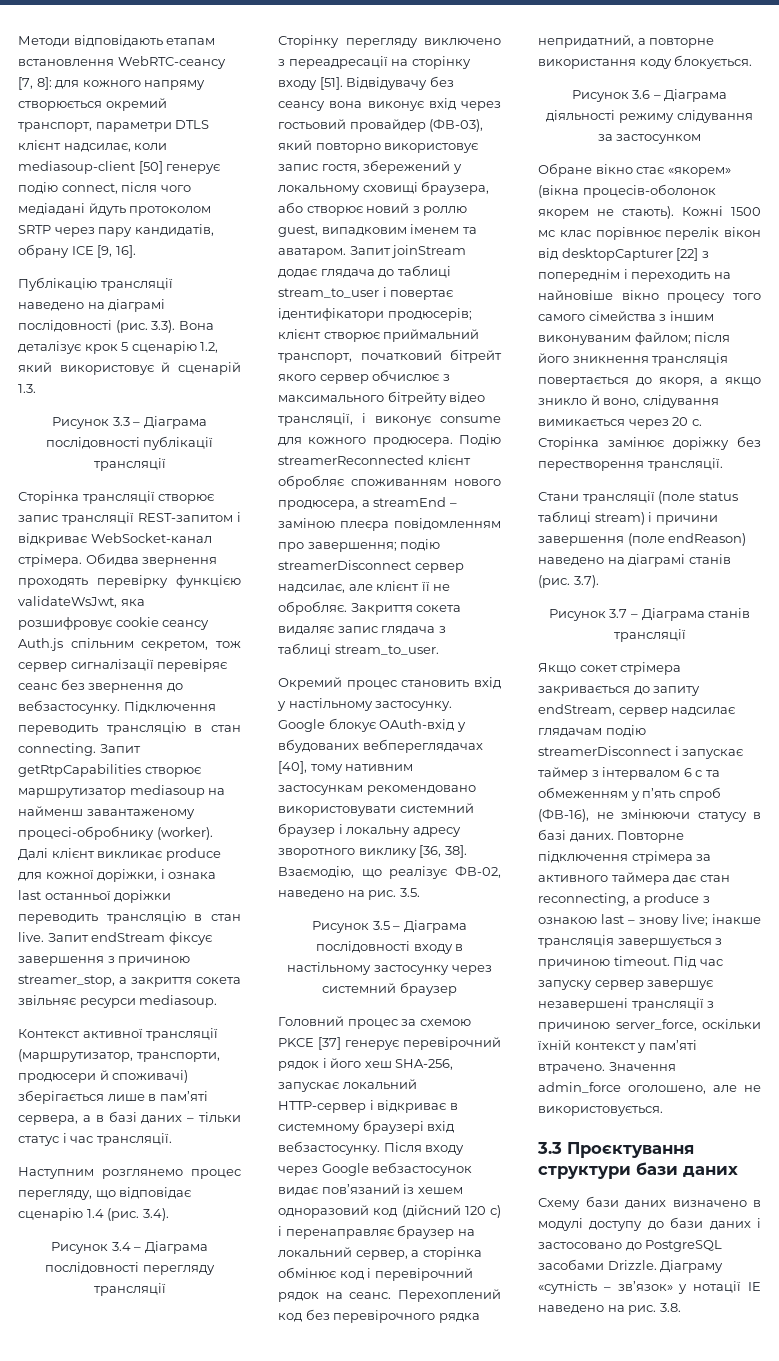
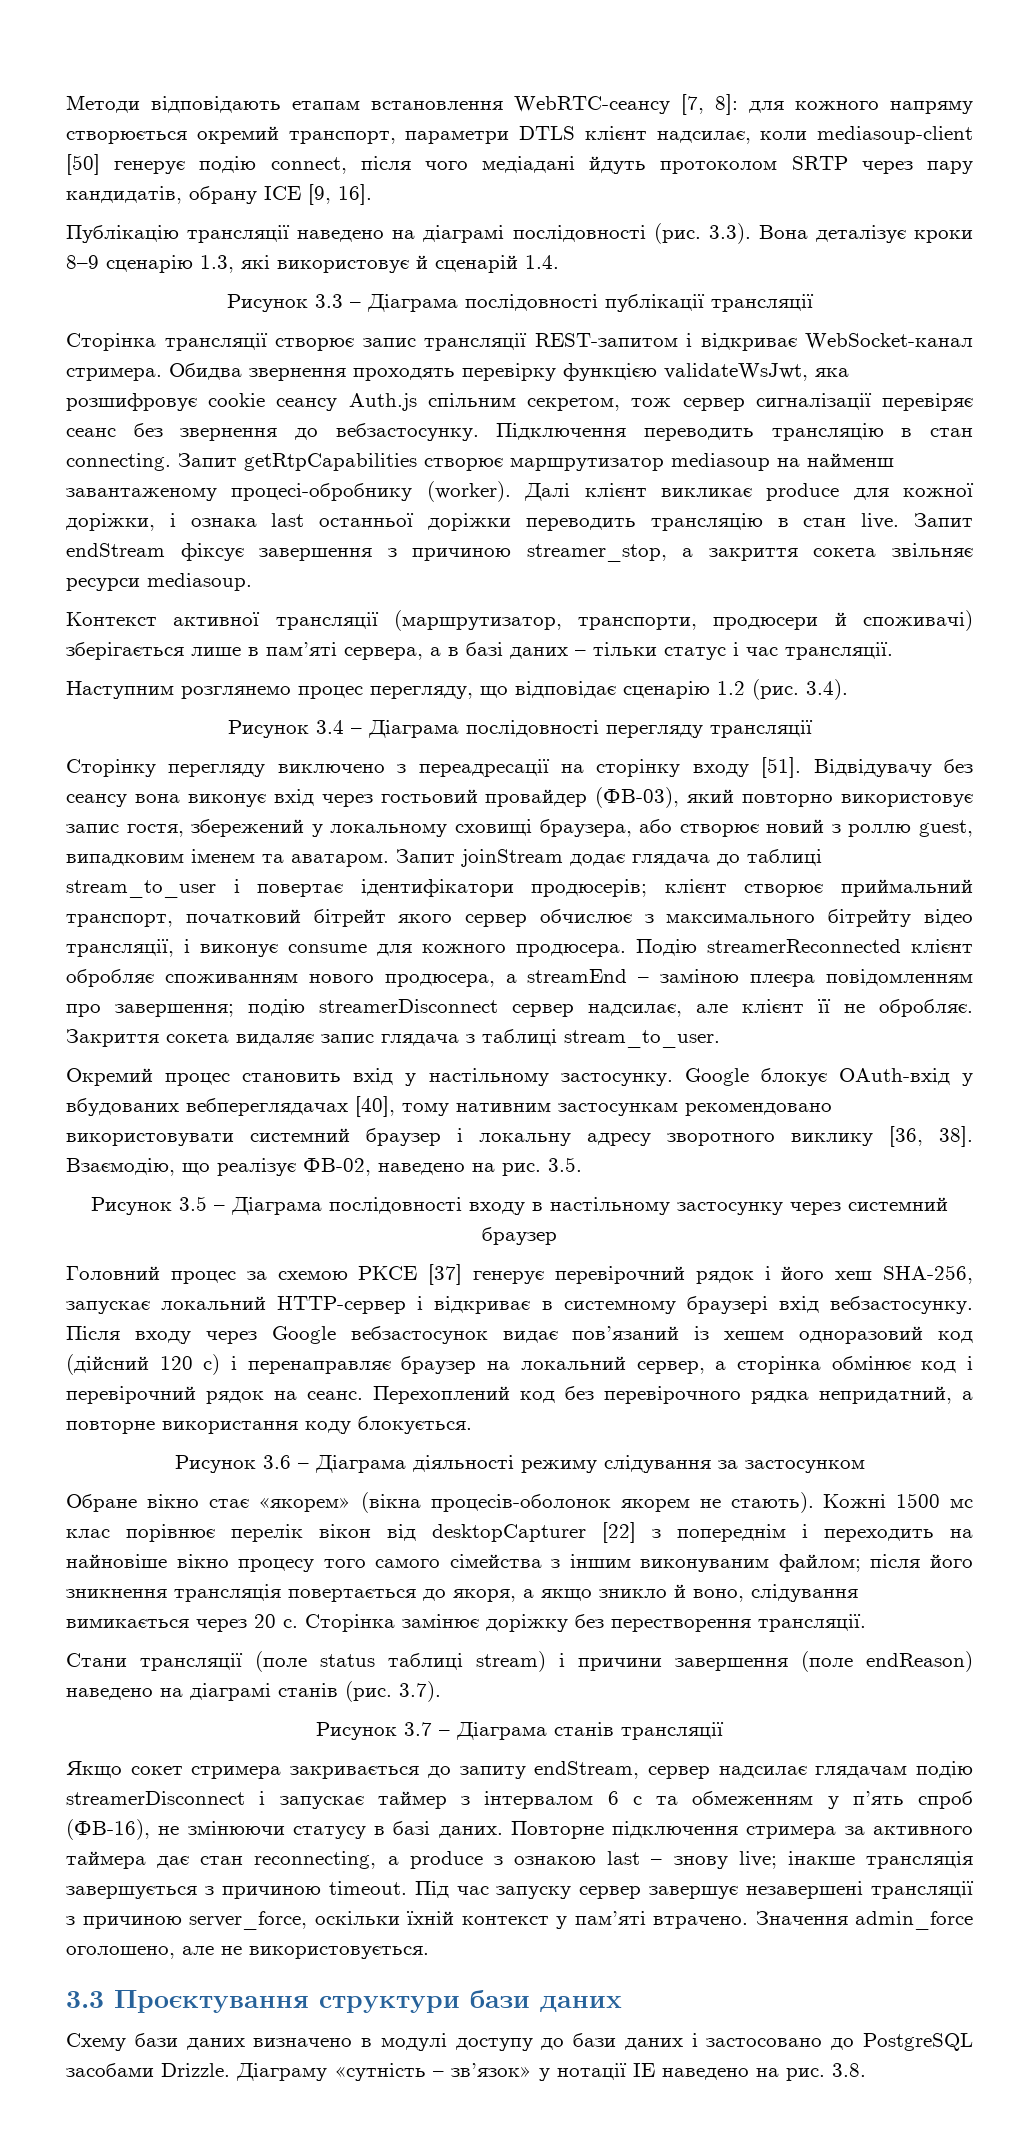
- 3.3). Вона деталізує крок 5 сценарію 1.2, який використовує й сценарій 1.3.
+ 3.3). Вона деталізує кроки 8–9 сценарію 1.3, які використовує й сценарій 1.4.
- Сторінка трансляції створює запис трансляції REST-запитом і відкриває WebSocket-канал стрімера.
+ Сторінка трансляції створює запис трансляції REST-запитом і відкриває WebSocket-канал стримера.
- Наступним розглянемо процес перегляду, що відповідає сценарію 1.4 (рис.
+ Наступним розглянемо процес перегляду, що відповідає сценарію 1.2 (рис.
- Якщо сокет стрімера закривається до запиту endStream, сервер надсилає глядачам подію streamerDisconnect і запускає таймер з інтервалом 6 с та обмеженням у п’ять спроб (ФВ-16), не змінюючи статусу в базі даних.
+ Якщо сокет стримера закривається до запиту endStream, сервер надсилає глядачам подію streamerDisconnect і запускає таймер з інтервалом 6 с та обмеженням у п’ять спроб (ФВ-16), не змінюючи статусу в базі даних.
- Повторне підключення стрімера за активного таймера дає стан reconnecting, а produce з ознакою last – знову live; інакше трансляція завершується з причиною timeout.
+ Повторне підключення стримера за активного таймера дає стан reconnecting, а produce з ознакою last – знову live; інакше трансляція завершується з причиною timeout.

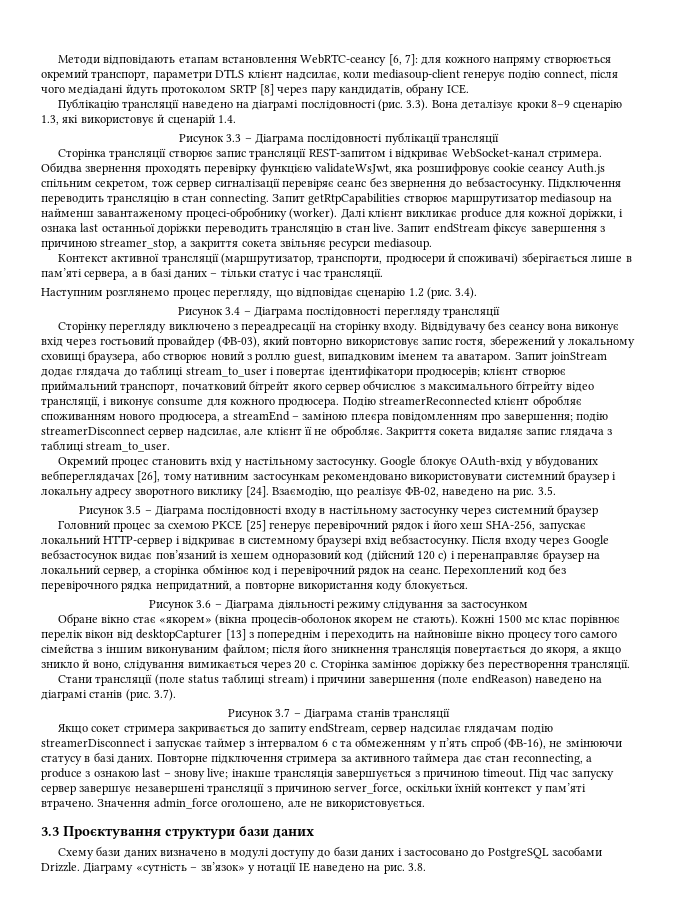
- Методи відповідають етапам встановлення WebRTC-сеансу [7, 8]: для кожного напряму створюється окремий транспорт, параметри DTLS клієнт надсилає, коли mediasoup-client [50] генерує подію connect, після чого медіадані йдуть протоколом SRTP через пару кандидатів, обрану ICE [9, 16].
+ Методи відповідають етапам встановлення WebRTC-сеансу [6, 7]: для кожного напряму створюється окремий транспорт, параметри DTLS клієнт надсилає, коли mediasoup-client генерує подію connect, після чого медіадані йдуть протоколом SRTP [8] через пару кандидатів, обрану ICE.
- Сторінку перегляду виключено з переадресації на сторінку входу [51].
+ Сторінку перегляду виключено з переадресації на сторінку входу.
- Google блокує OAuth-вхід у вбудованих вебпереглядачах [40], тому нативним застосункам рекомендовано використовувати системний браузер і локальну адресу зворотного виклику [36, 38].
+ Google блокує OAuth-вхід у вбудованих вебпереглядачах [26], тому нативним застосункам рекомендовано використовувати системний браузер і локальну адресу зворотного виклику [24].
- Головний процес за схемою PKCE [37] генерує перевірочний рядок і його хеш SHA-256, запускає локальний HTTP-сервер і відкриває в системному браузері вхід вебзастосунку.
+ Головний процес за схемою PKCE [25] генерує перевірочний рядок і його хеш SHA-256, запускає локальний HTTP-сервер і відкриває в системному браузері вхід вебзастосунку.
- Кожні 1500 мс клас порівнює перелік вікон від desktopCapturer [22] з попереднім і переходить на найновіше вікно процесу того самого сімейства з іншим виконуваним файлом; після його зникнення трансляція повертається до якоря, а якщо зникло й воно, слідування вимикається через 20 с.
+ Кожні 1500 мс клас порівнює перелік вікон від desktopCapturer [13] з попереднім і переходить на найновіше вікно процесу того самого сімейства з іншим виконуваним файлом; після його зникнення трансляція повертається до якоря, а якщо зникло й воно, слідування вимикається через 20 с.

